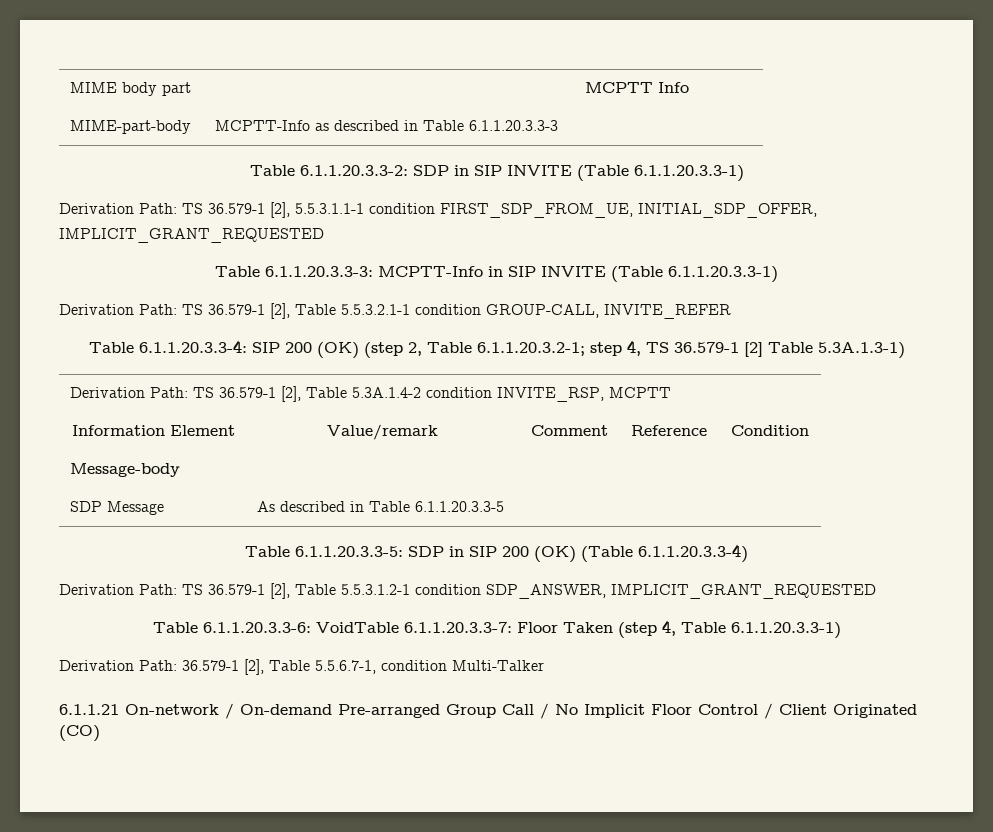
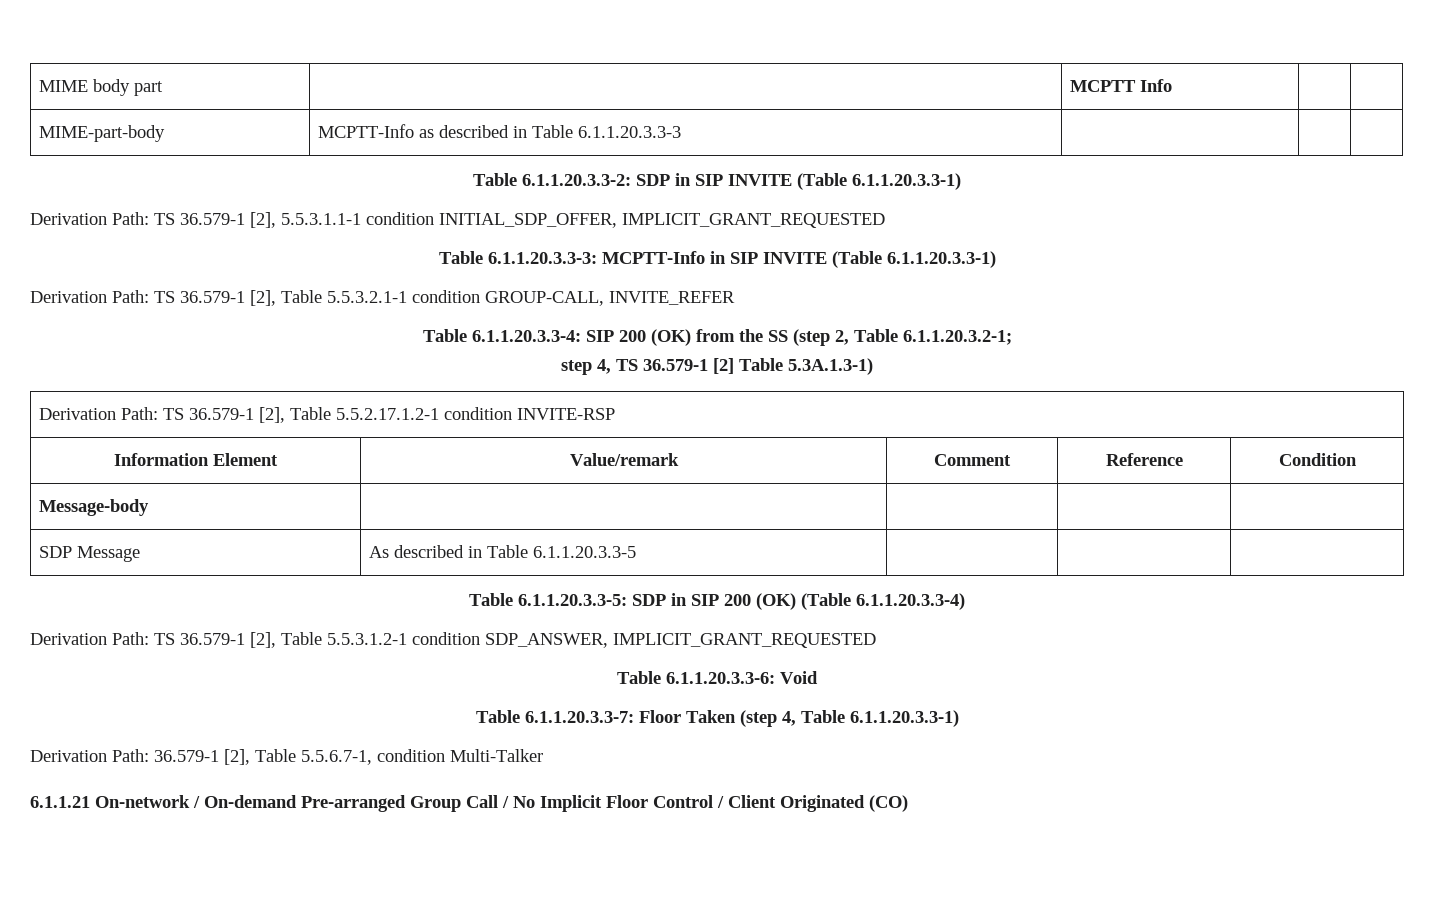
- Derivation Path: TS 36.579-1 [2], 5.5.3.1.1-1 condition FIRST_SDP_FROM_UE, INITIAL_SDP_OFFER, IMPLICIT_GRANT_REQUESTED
+ Derivation Path: TS 36.579-1 [2], 5.5.3.1.1-1 condition INITIAL_SDP_OFFER, IMPLICIT_GRANT_REQUESTED
- Table 6.1.1.20.3.3-4: SIP 200 (OK) (step 2, Table 6.1.1.20.3.2-1; step 4, TS 36.579-1 [2] Table 5.3A.1.3-1)
+ Table 6.1.1.20.3.3-4: SIP 200 (OK) from the SS (step 2, Table 6.1.1.20.3.2-1;
+ step 4, TS 36.579-1 [2] Table 5.3A.1.3-1)
- Derivation Path: TS 36.579-1 [2], Table 5.3A.1.4-2 condition INVITE_RSP, MCPTT
+ Derivation Path: TS 36.579-1 [2], Table 5.5.2.17.1.2-1 condition INVITE-RSP
- Table 6.1.1.20.3.3-6: VoidTable 6.1.1.20.3.3-7: Floor Taken (step 4, Table 6.1.1.20.3.3-1)
+ Table 6.1.1.20.3.3-6: Void
+ Table 6.1.1.20.3.3-7: Floor Taken (step 4, Table 6.1.1.20.3.3-1)

